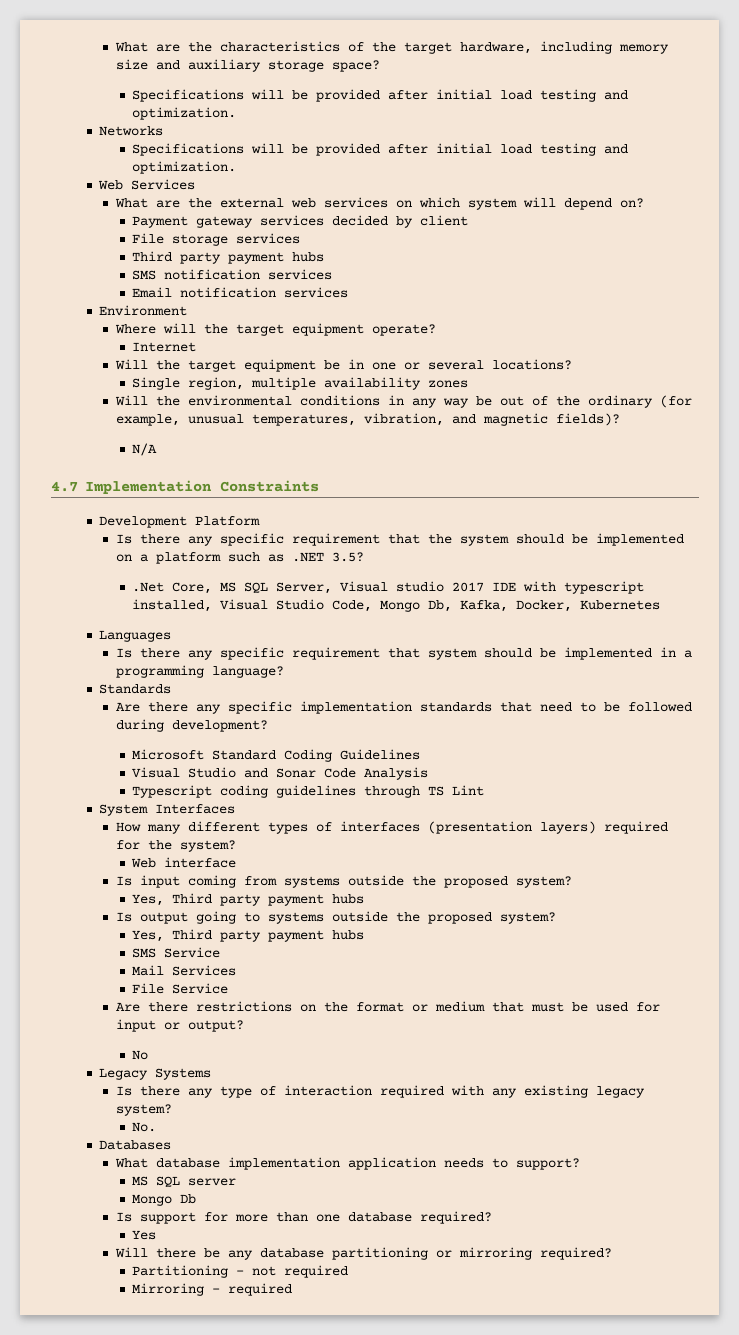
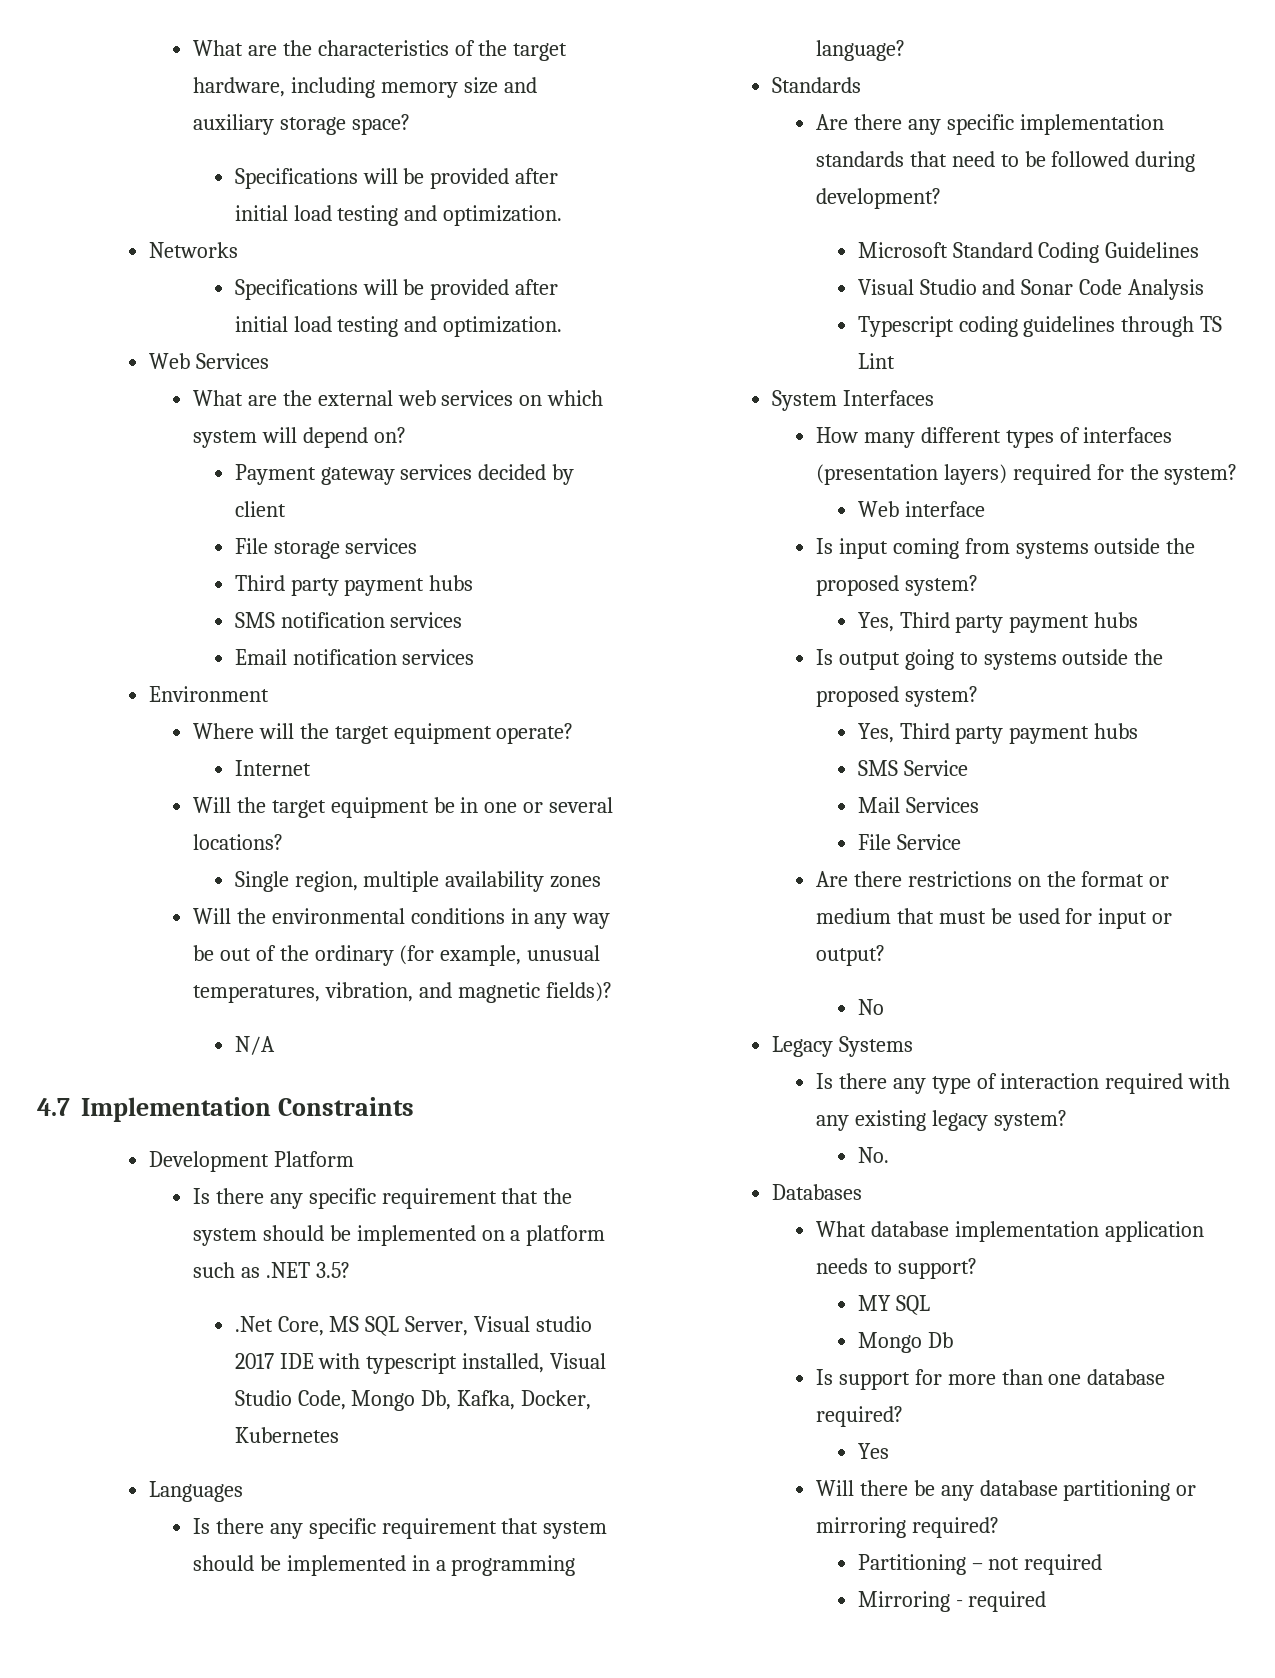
- MS SQL server
+ MY SQL

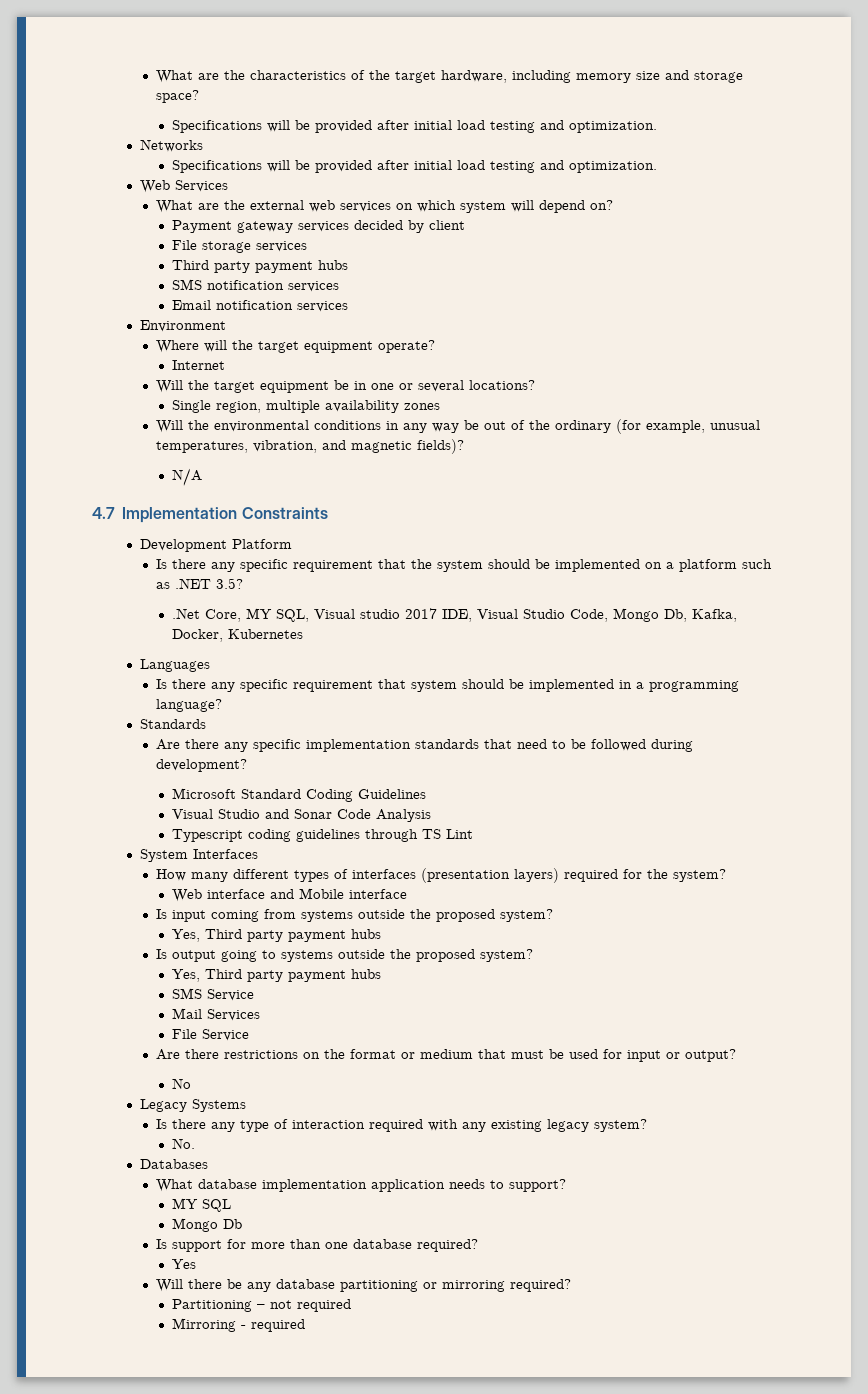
- What are the characteristics of the target hardware, including memory size and auxiliary storage space?
+ What are the characteristics of the target hardware, including memory size and storage space?
- .Net Core, MS SQL Server, Visual studio 2017 IDE with typescript installed, Visual Studio Code, Mongo Db, Kafka, Docker, Kubernetes
+ .Net Core, MY SQL, Visual studio 2017 IDE, Visual Studio Code, Mongo Db, Kafka, Docker, Kubernetes
- Web interface
+ Web interface and Mobile interface

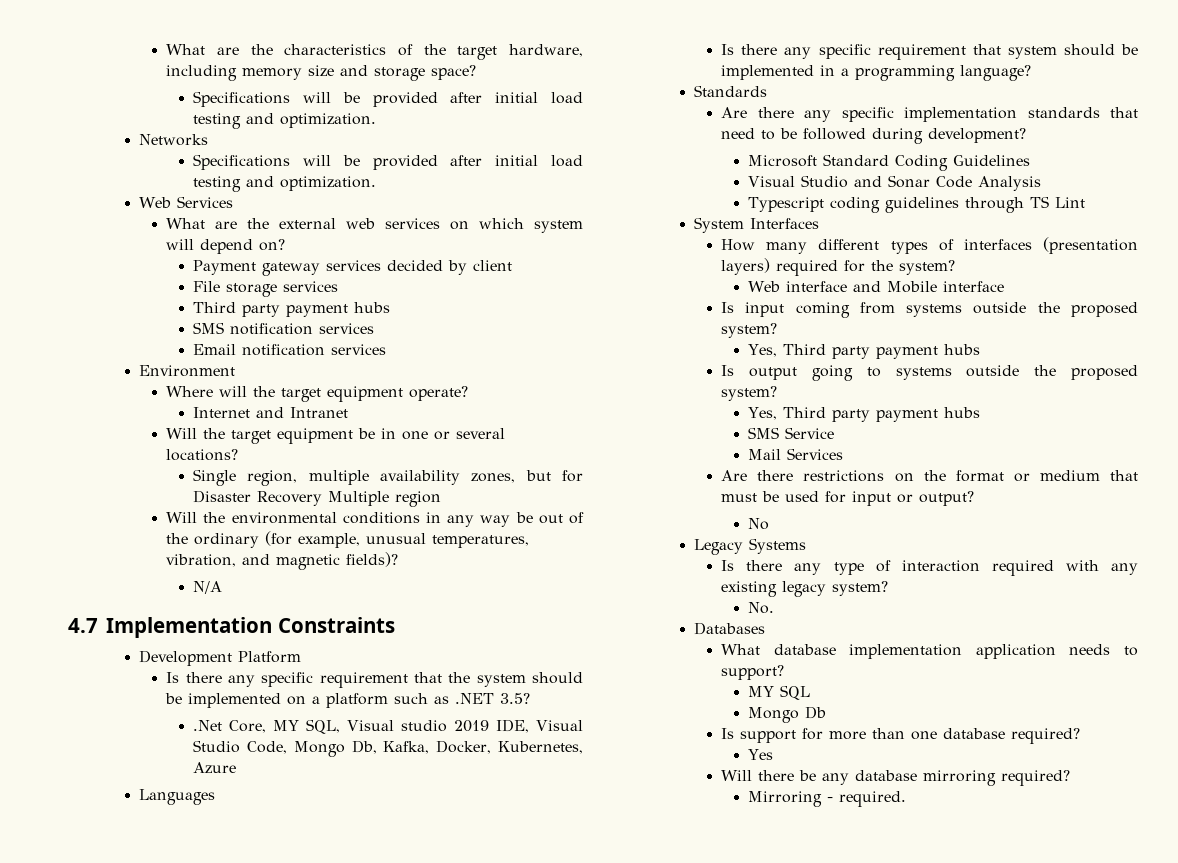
- Internet
+ Internet and Intranet
- Single region, multiple availability zones
+ Single region, multiple availability zones, but for Disaster Recovery Multiple region
- .Net Core, MY SQL, Visual studio 2017 IDE, Visual Studio Code, Mongo Db, Kafka, Docker, Kubernetes
+ .Net Core, MY SQL, Visual studio 2019 IDE, Visual Studio Code, Mongo Db, Kafka, Docker, Kubernetes, Azure
- File Service
- Will there be any database partitioning or mirroring required?
+ Will there be any database mirroring required?
- Partitioning – not required
- Mirroring - required
+ Mirroring - required.

